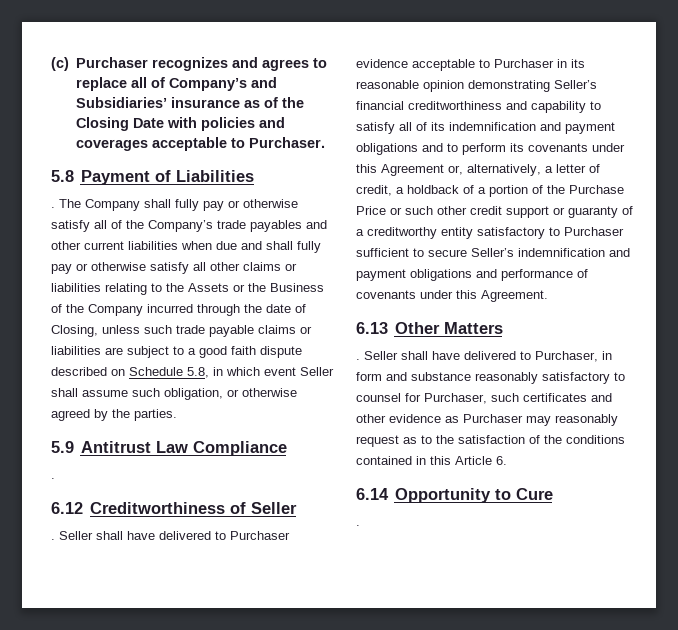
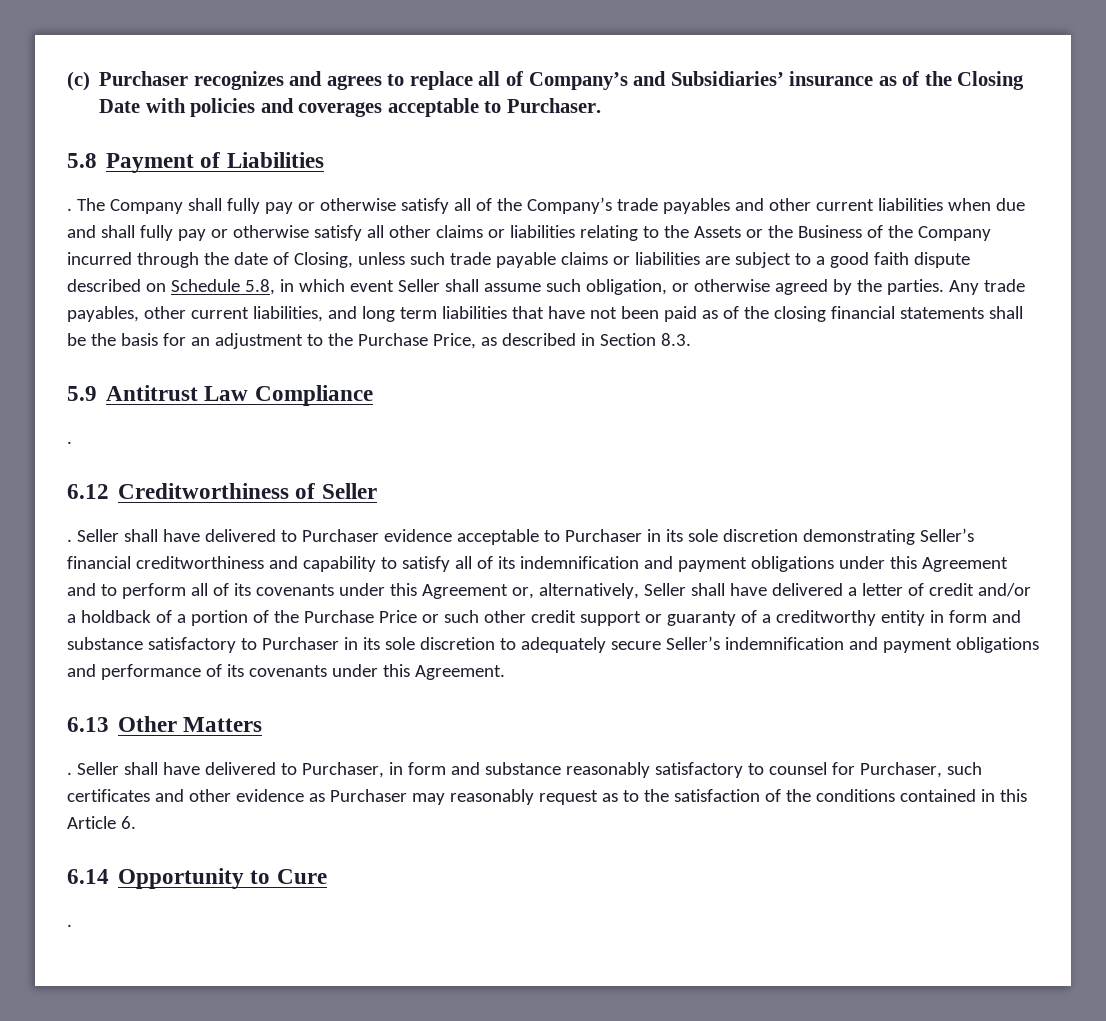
+ Any trade payables, other current liabilities, and long term liabilities that have not been paid as of the closing financial statements shall be the basis for an adjustment to the Purchase Price, as described in Section 8.3.
- Seller shall have delivered to Purchaser evidence acceptable to Purchaser in its reasonable opinion demonstrating Seller’s financial creditworthiness and capability to satisfy all of its indemnification and payment obligations and to perform its covenants under this Agreement or, alternatively, a letter of credit, a holdback of a portion of the Purchase Price or such other credit support or guaranty of a creditworthy entity satisfactory to Purchaser sufficient to secure Seller’s indemnification and payment obligations and performance of covenants under this Agreement.
+ Seller shall have delivered to Purchaser evidence acceptable to Purchaser in its sole discretion demonstrating Seller’s financial creditworthiness and capability to satisfy all of its indemnification and payment obligations under this Agreement and to perform all of its covenants under this Agreement or, alternatively, Seller shall have delivered a letter of credit and/or a holdback of a portion of the Purchase Price or such other credit support or guaranty of a creditworthy entity in form and substance satisfactory to Purchaser in its sole discretion to adequately secure Seller’s indemnification and payment obligations and performance of its covenants under this Agreement.

